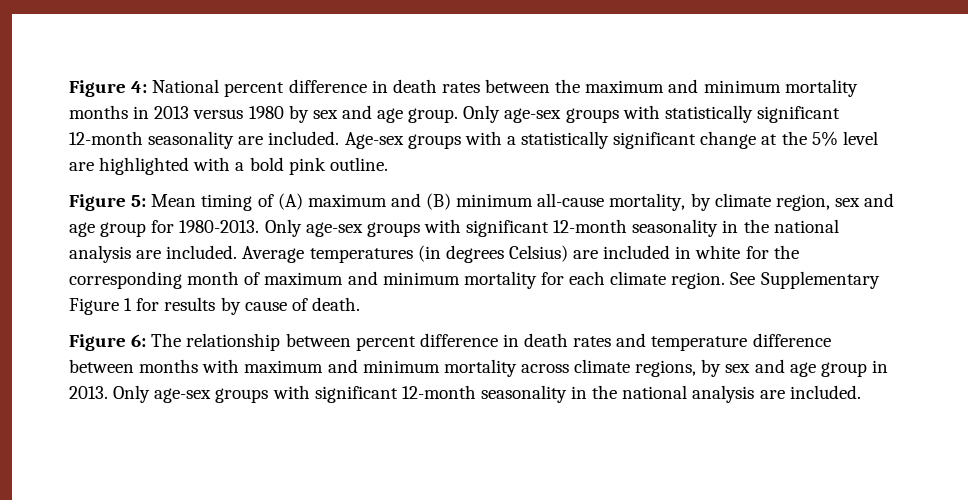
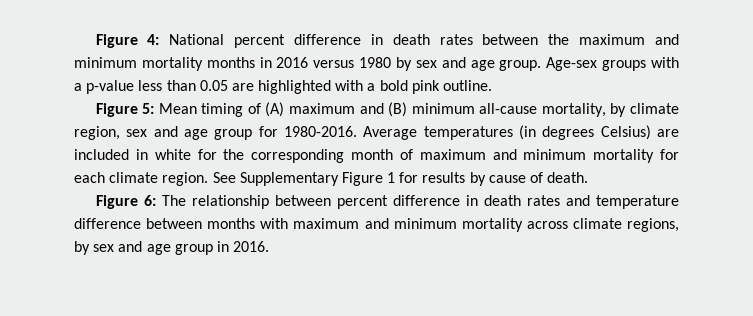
- Figure 4: National percent difference in death rates between the maximum and minimum mortality months in 2013 versus 1980 by sex and age group.
+ Figure 4: National percent difference in death rates between the maximum and minimum mortality months in 2016 versus 1980 by sex and age group.
- Only age-sex groups with statistically significant 12-month seasonality are included. Age-sex groups with a statistically significant change at the 5% level are highlighted with a bold pink outline.
+ Age-sex groups with a p-value less than 0.05 are highlighted with a bold pink outline.
- Figure 5: Mean timing of (A) maximum and (B) minimum all-cause mortality, by climate region, sex and age group for 1980-2013. Only age-sex groups with significant 12-month seasonality in the national analysis are included.
+ Figure 5: Mean timing of (A) maximum and (B) minimum all-cause mortality, by climate region, sex and age group for 1980-2016.
- Figure 6: The relationship between percent difference in death rates and temperature difference between months with maximum and minimum mortality across climate regions, by sex and age group in 2013. Only age-sex groups with significant 12-month seasonality in the national analysis are included.
+ Figure 6: The relationship between percent difference in death rates and temperature difference between months with maximum and minimum mortality across climate regions, by sex and age group in 2016.

